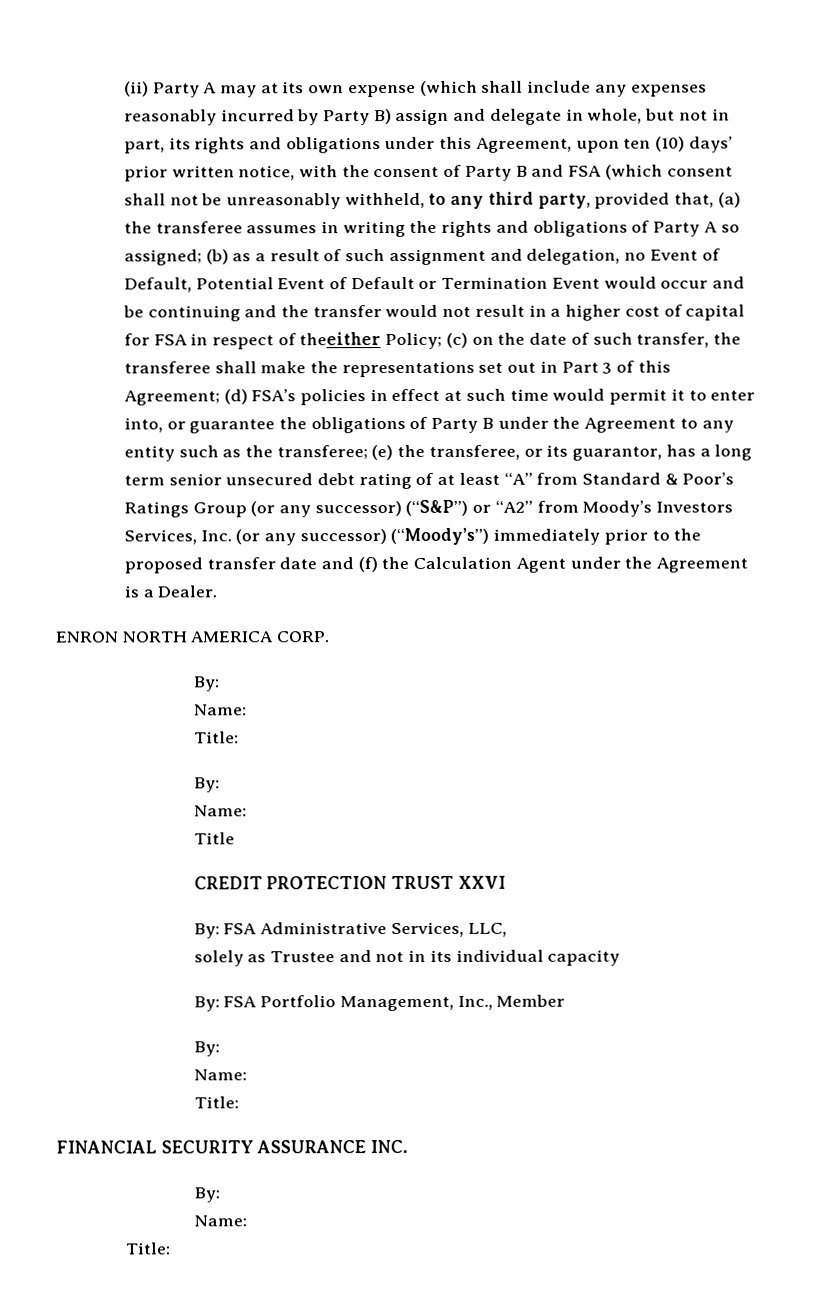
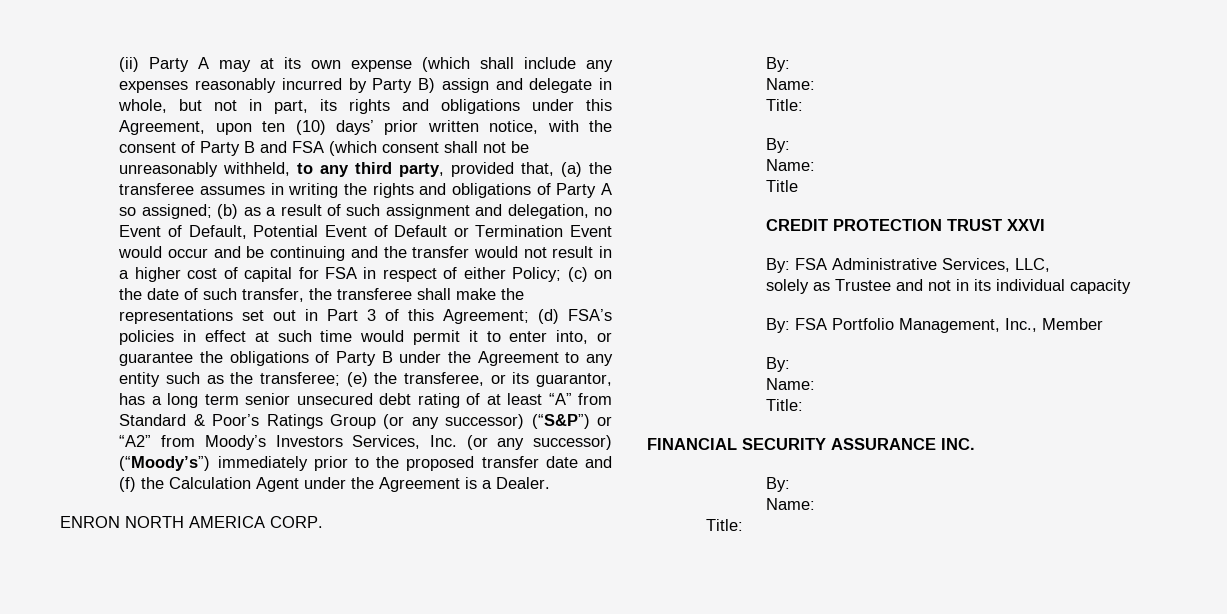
- (b) as a result of such assignment and delegation, no Event of Default, Potential Event of Default or Termination Event would occur and be continuing and the transfer would not result in a higher cost of capital for FSA in respect of theeither Policy;
+ (b) as a result of such assignment and delegation, no Event of Default, Potential Event of Default or Termination Event would occur and be continuing and the transfer would not result in a higher cost of capital for FSA in respect of either Policy;

